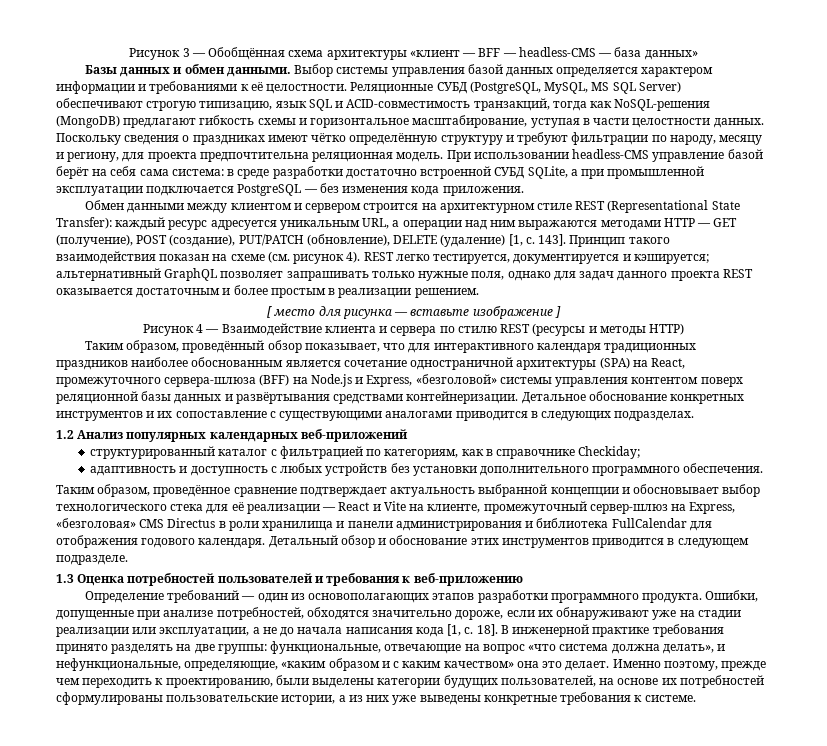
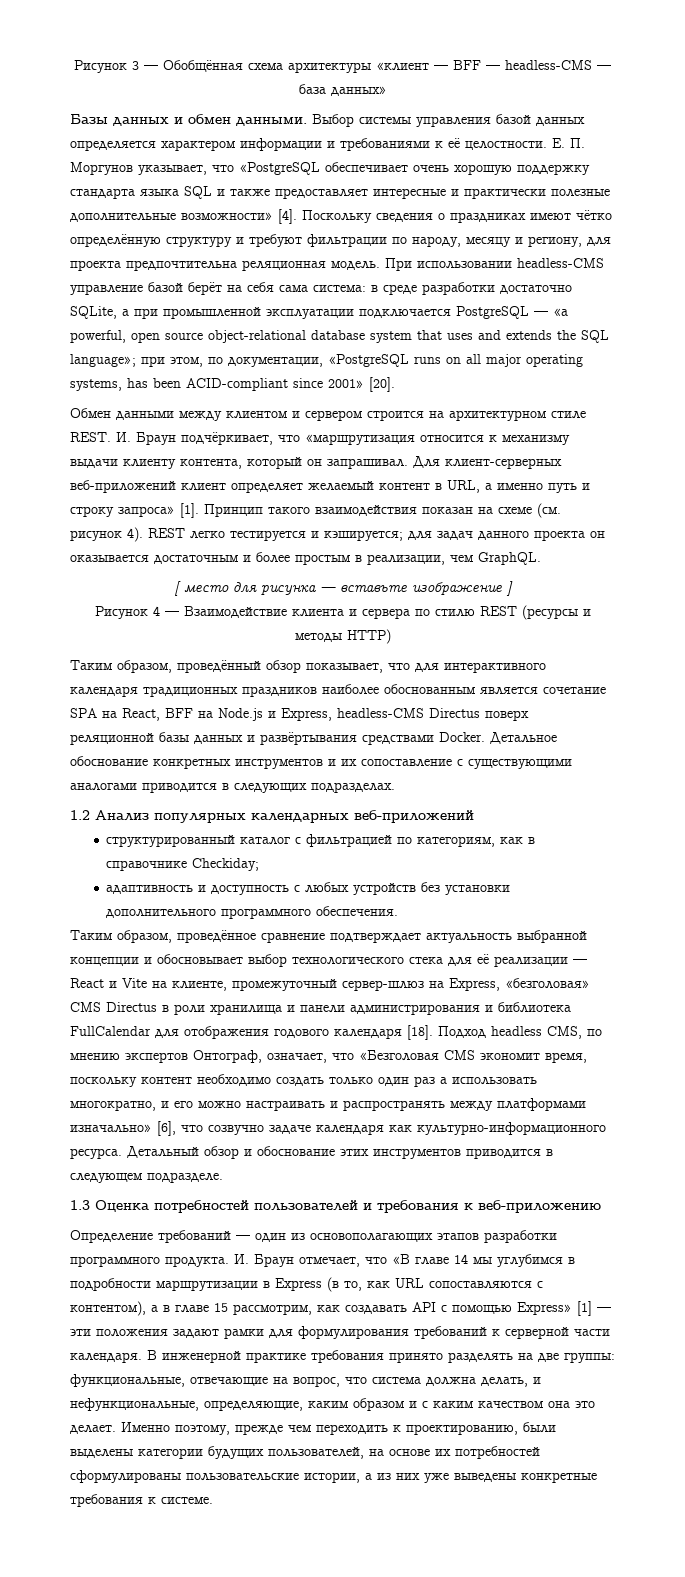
- Реляционные СУБД (PostgreSQL, MySQL, MS SQL Server) обеспечивают строгую типизацию, язык SQL и ACID-совместимость транзакций, тогда как NoSQL-решения (MongoDB) предлагают гибкость схемы и горизонтальное масштабирование, уступая в части целостности данных.
+ Е. П. Моргунов указывает, что «PostgreSQL обеспечивает очень хорошую поддержку стандарта языка SQL и также предоставляет интересные и практически полезные дополнительные возможности» [4].
- При использовании headless-CMS управление базой берёт на себя сама система: в среде разработки достаточно встроенной СУБД SQLite, а при промышленной эксплуатации подключается PostgreSQL — без изменения кода приложения.
+ При использовании headless-CMS управление базой берёт на себя сама система: в среде разработки достаточно SQLite, а при промышленной эксплуатации подключается PostgreSQL — «a powerful, open source object-relational database system that uses and extends the SQL language»; при этом, по документации, «PostgreSQL runs on all major operating systems, has been ACID-compliant since 2001» [20].
- Обмен данными между клиентом и сервером строится на архитектурном стиле REST (Representational State Transfer): каждый ресурс адресуется уникальным URL, а операции над ним выражаются методами HTTP — GET (получение), POST (создание), PUT/PATCH (обновление), DELETE (удаление) [1, с. 143].
+ Обмен данными между клиентом и сервером строится на архитектурном стиле REST. И. Браун подчёркивает, что «маршрутизация относится к механизму выдачи клиенту контента, который он запрашивал. Для клиент-серверных веб-приложений клиент определяет желаемый контент в URL, а именно путь и строку запроса» [1].
- REST легко тестируется, документируется и кэшируется; альтернативный GraphQL позволяет запрашивать только нужные поля, однако для задач данного проекта REST оказывается достаточным и более простым в реализации решением.
+ REST легко тестируется и кэшируется; для задач данного проекта он оказывается достаточным и более простым в реализации, чем GraphQL.
- Таким образом, проведённый обзор показывает, что для интерактивного календаря традиционных праздников наиболее обоснованным является сочетание одностраничной архитектуры (SPA) на React, промежуточного сервера-шлюза (BFF) на Node.js и Express, «безголовой» системы управления контентом поверх реляционной базы данных и развёртывания средствами контейнеризации.
+ Таким образом, проведённый обзор показывает, что для интерактивного календаря традиционных праздников наиболее обоснованным является сочетание SPA на React, BFF на Node.js и Express, headless-CMS Directus поверх реляционной базы данных и развёртывания средствами Docker.
- Таким образом, проведённое сравнение подтверждает актуальность выбранной концепции и обосновывает выбор технологического стека для её реализации — React и Vite на клиенте, промежуточный сервер-шлюз на Express, «безголовая» CMS Directus в роли хранилища и панели администрирования и библиотека FullCalendar для отображения годового календаря.
+ Таким образом, проведённое сравнение подтверждает актуальность выбранной концепции и обосновывает выбор технологического стека для её реализации — React и Vite на клиенте, промежуточный сервер-шлюз на Express, «безголовая» CMS Directus в роли хранилища и панели администрирования и библиотека FullCalendar для отображения годового календаря [18]. Подход headless CMS, по мнению экспертов Онтограф, означает, что «Безголовая CMS экономит время, поскольку контент необходимо создать только один раз а использовать многократно, и его можно настраивать и распространять между платформами изначально» [6], что созвучно задаче календаря как культурно-информационного ресурса.
- Ошибки, допущенные при анализе потребностей, обходятся значительно дороже, если их обнаруживают уже на стадии реализации или эксплуатации, а не до начала написания кода [1, с. 18].
+ И. Браун отмечает, что «В главе 14 мы углубимся в подробности маршрутизации в Express (в то, как URL сопоставляются с контентом), а в главе 15 рассмотрим, как создавать API с помощью Express» [1] — эти положения задают рамки для формулирования требований к серверной части календаря.
- В инженерной практике требования принято разделять на две группы: функциональные, отвечающие на вопрос «что система должна делать», и нефункциональные, определяющие, «каким образом и с каким качеством» она это делает.
+ В инженерной практике требования принято разделять на две группы: функциональные, отвечающие на вопрос, что система должна делать, и нефункциональные, определяющие, каким образом и с каким качеством она это делает.

